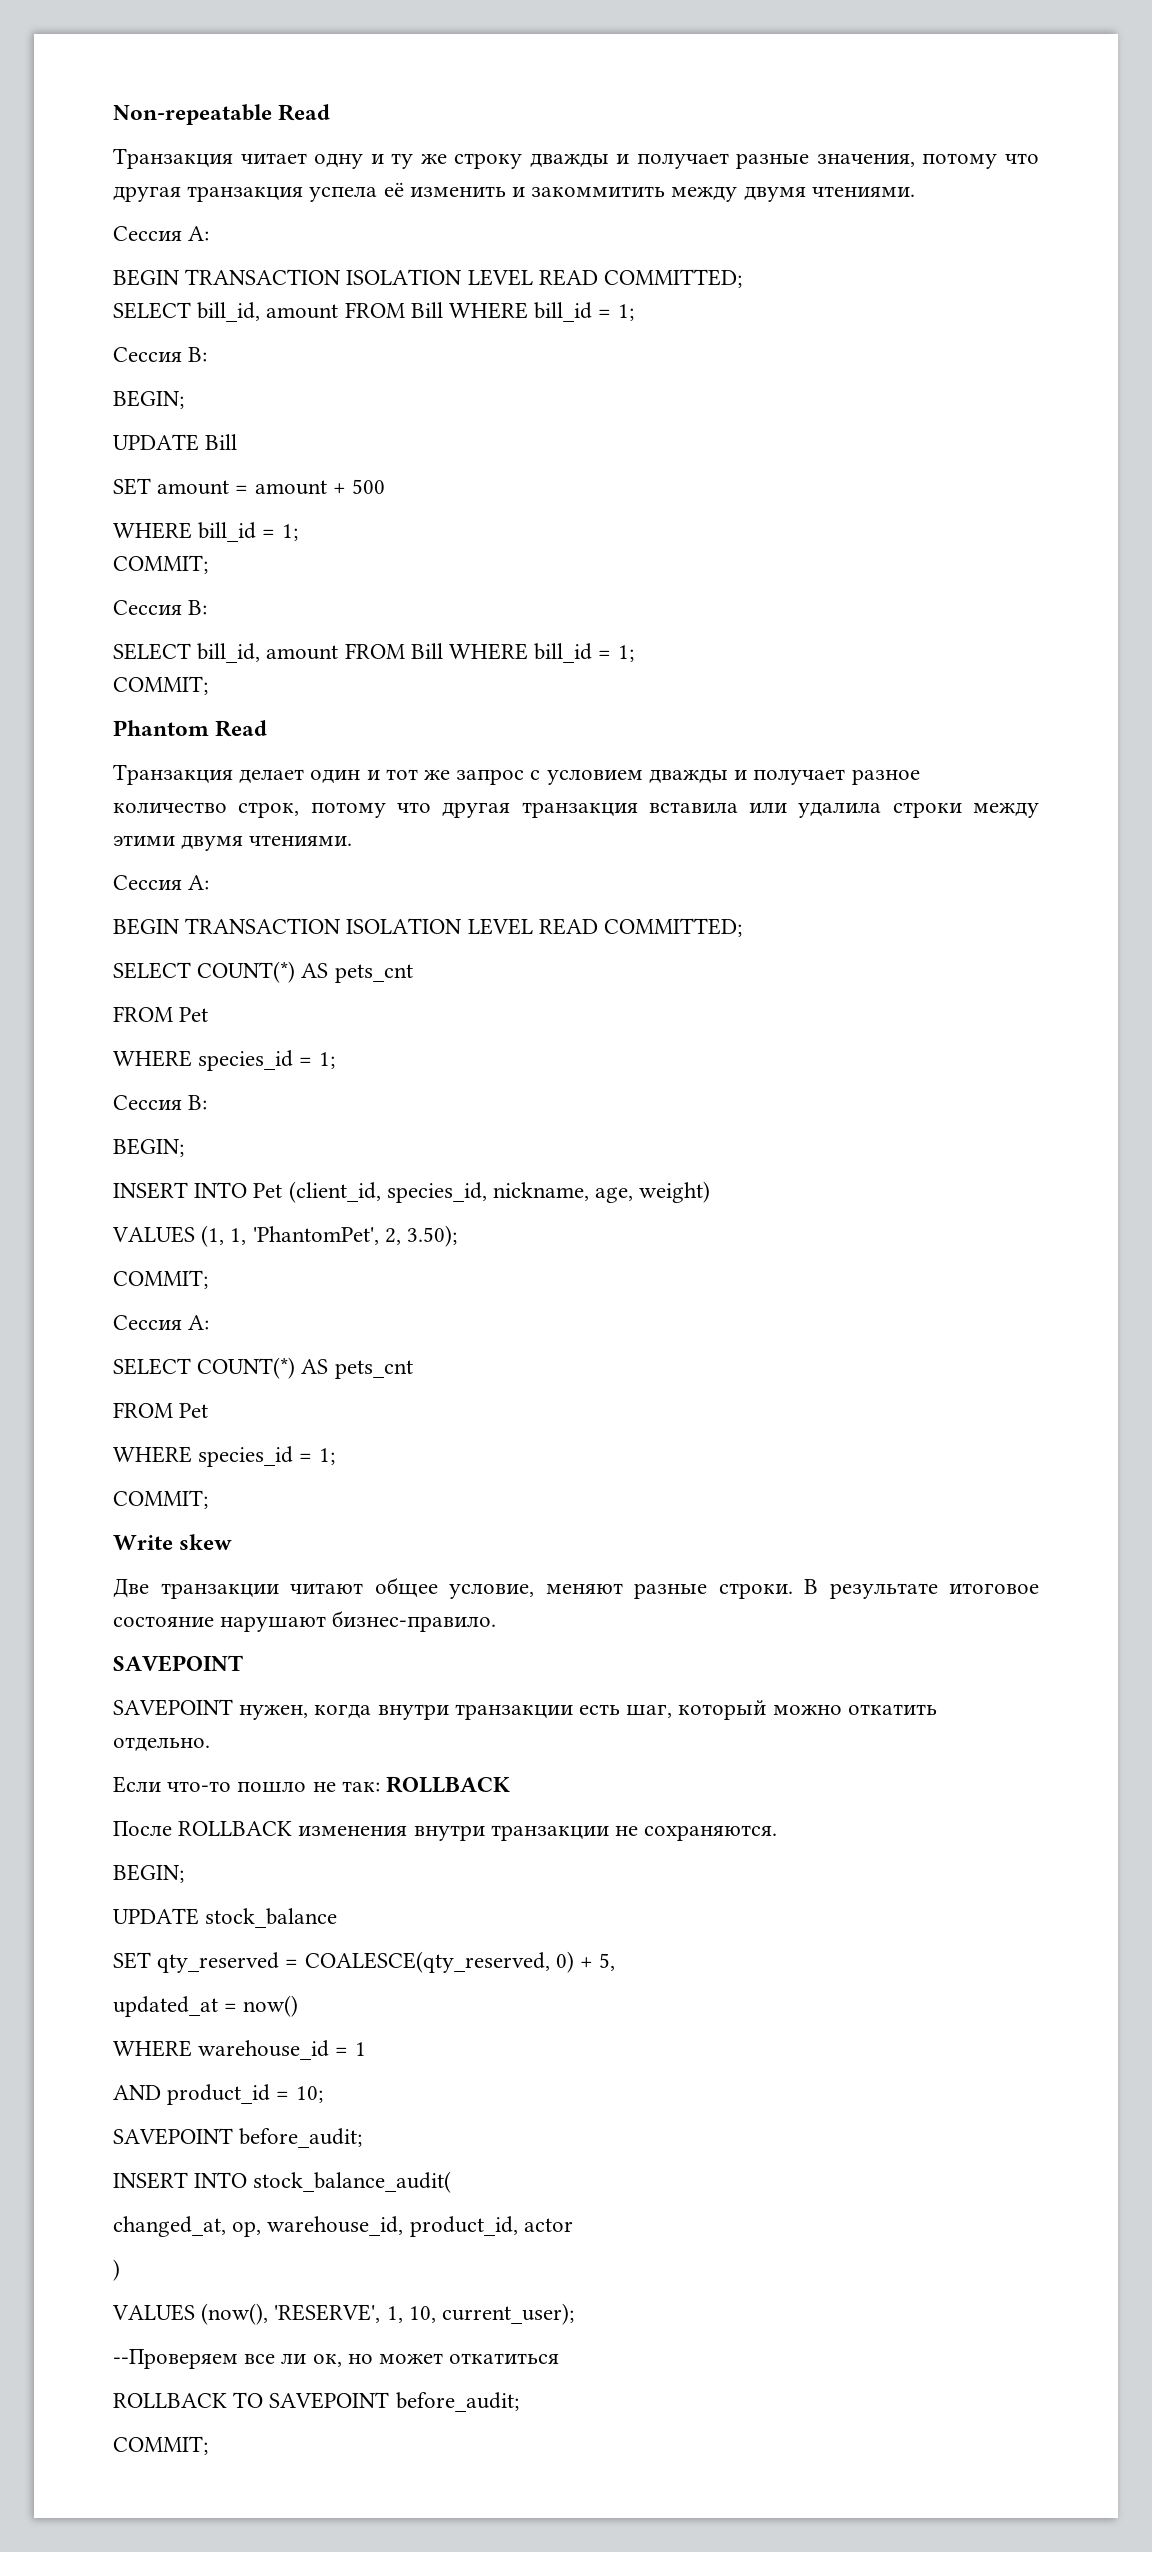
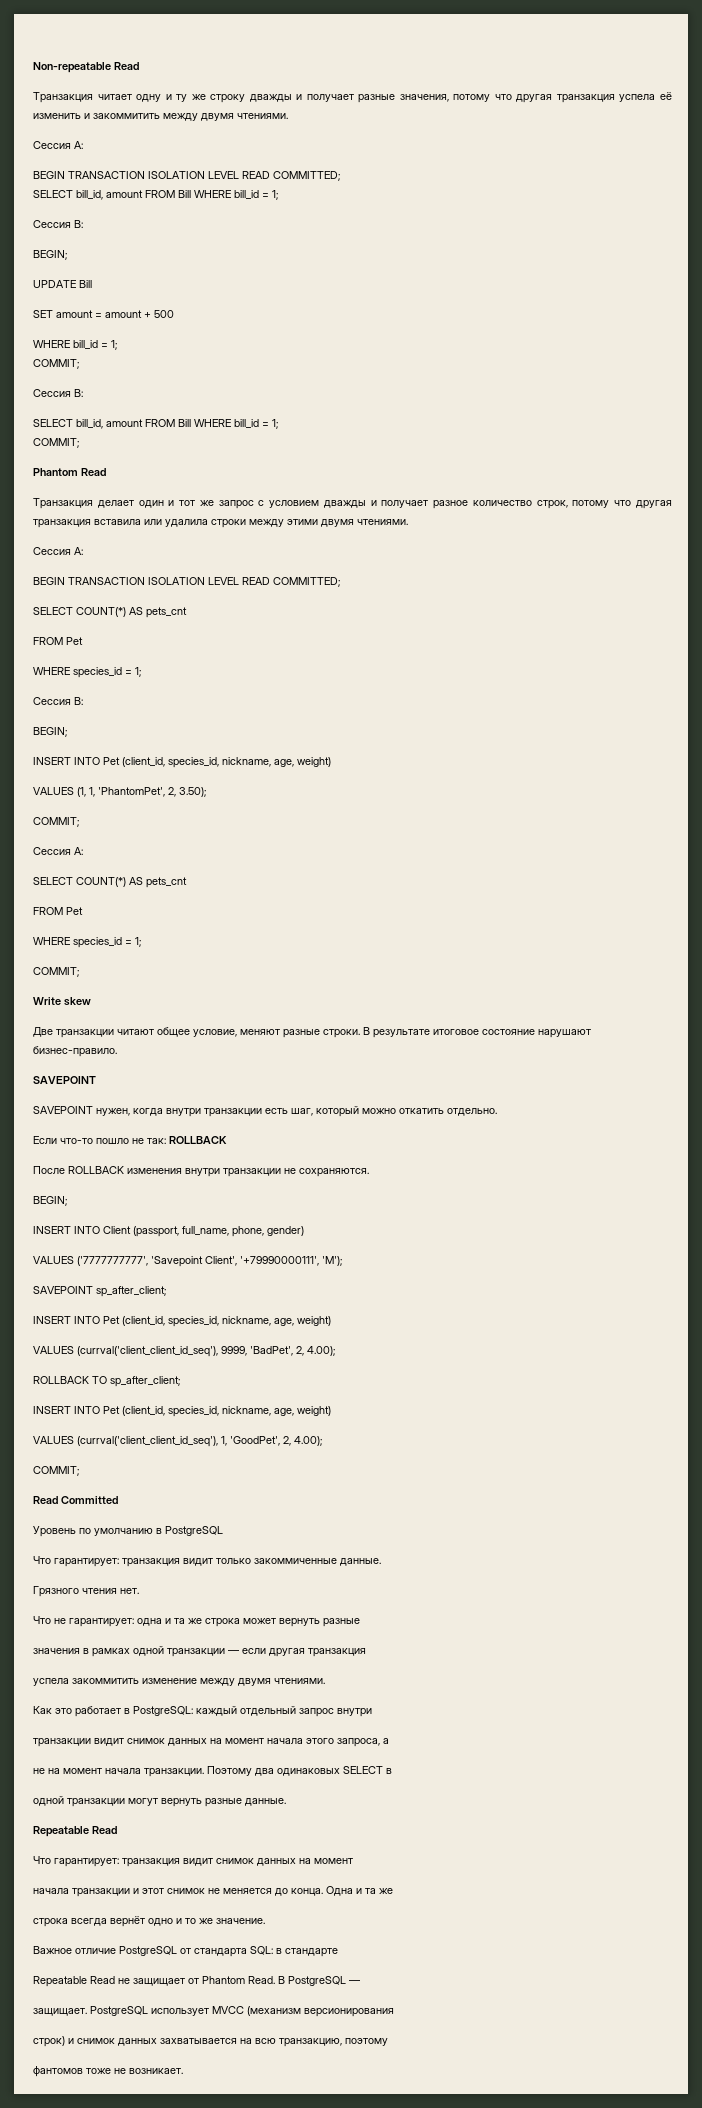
- UPDATE stock_balance
- SET qty_reserved = COALESCE(qty_reserved, 0) + 5,
- updated_at = now()
- WHERE warehouse_id = 1
- AND product_id = 10;
- SAVEPOINT before_audit;
- INSERT INTO stock_balance_audit(
- changed_at, op, warehouse_id, product_id, actor
- )
- VALUES (now(), 'RESERVE', 1, 10, current_user);
- --Проверяем все ли ок, но может откатиться
- ROLLBACK TO SAVEPOINT before_audit;
+ INSERT INTO Client (passport, full_name, phone, gender)
+ VALUES ('7777777777', 'Savepoint Client', '+79990000111', 'M');
+ SAVEPOINT sp_after_client;
+ INSERT INTO Pet (client_id, species_id, nickname, age, weight)
+ VALUES (currval('client_client_id_seq'), 9999, 'BadPet', 2, 4.00);
+ ROLLBACK TO sp_after_client;
+ INSERT INTO Pet (client_id, species_id, nickname, age, weight)
+ VALUES (currval('client_client_id_seq'), 1, 'GoodPet', 2, 4.00);
  COMMIT;
+ Read Committed
+ Уровень по умолчанию в PostgreSQL
+ Что гарантирует: транзакция видит только закоммиченные данные.
+ Грязного чтения нет.
+ Что не гарантирует: одна и та же строка может вернуть разные
+ значения в рамках одной транзакции — если другая транзакция
+ успела закоммитить изменение между двумя чтениями.
+ Как это работает в PostgreSQL: каждый отдельный запрос внутри
+ транзакции видит снимок данных на момент начала этого запроса, а
+ не на момент начала транзакции. Поэтому два одинаковых SELECT в
+ одной транзакции могут вернуть разные данные.
+ Repeatable Read
+ Что гарантирует: транзакция видит снимок данных на момент
+ начала транзакции и этот снимок не меняется до конца. Одна и та же
+ строка всегда вернёт одно и то же значение.
+ Важное отличие PostgreSQL от стандарта SQL: в стандарте
+ Repeatable Read не защищает от Phantom Read. В PostgreSQL —
+ защищает. PostgreSQL использует MVCC (механизм версионирования
+ строк) и снимок данных захватывается на всю транзакцию, поэтому
+ фантомов тоже не возникает.

